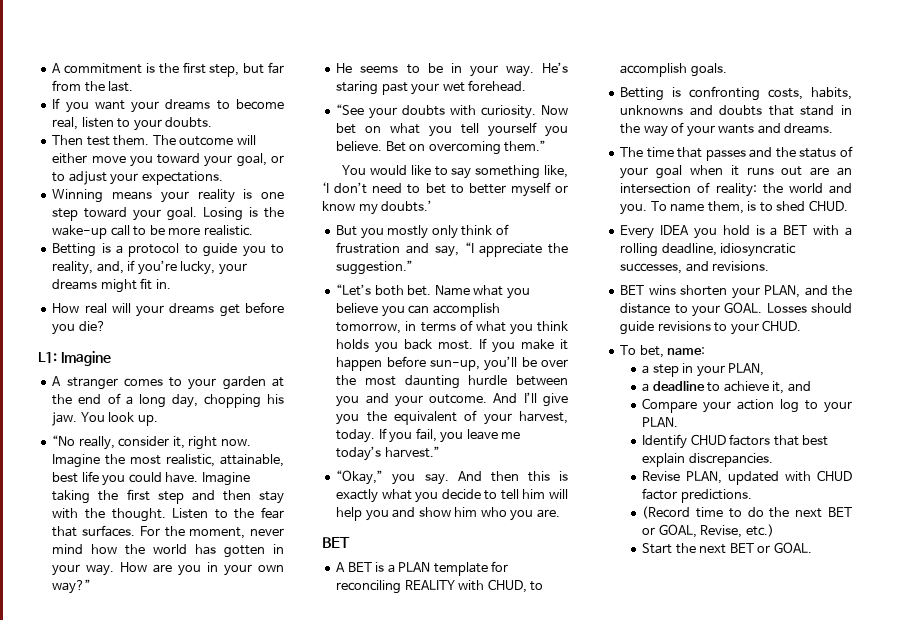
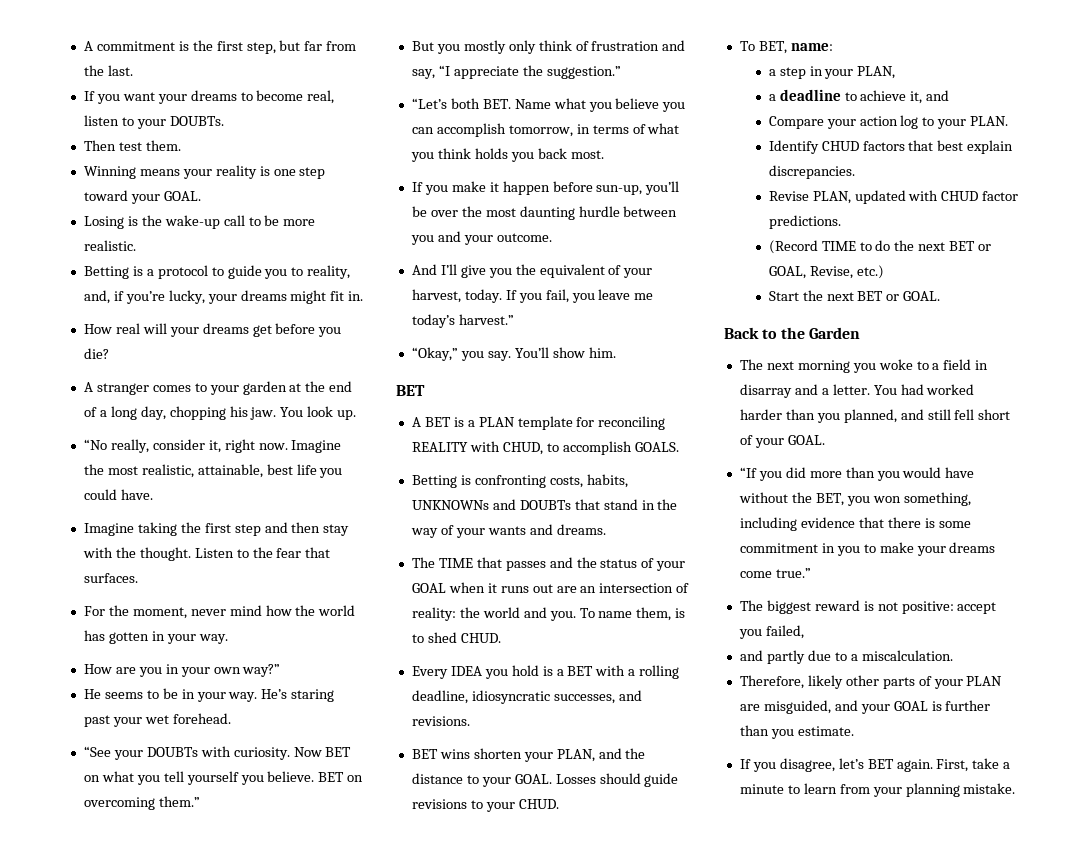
- If you want your dreams to become real, listen to your doubts.
+ If you want your dreams to become real, listen to your DOUBTs.
- The outcome will either move you toward your goal, or to adjust your expectations.
- Winning means your reality is one step toward your goal. Losing is the wake-up call to be more realistic.
+ Winning means your reality is one step toward your GOAL.
+ Losing is the wake-up call to be more realistic.
- L1: Imagine
- Imagine the most realistic, attainable, best life you could have. Imagine taking the first step and then stay with the thought.
+ Imagine the most realistic, attainable, best life you could have.
+ Imagine taking the first step and then stay with the thought.
- Listen to the fear that surfaces. For the moment, never mind how the world has gotten in your way. How are you in your own way?”
+ Listen to the fear that surfaces.
+ For the moment, never mind how the world has gotten in your way.
+ How are you in your own way?”
- “See your doubts with curiosity.
+ “See your DOUBTs with curiosity.
- Now bet on what you tell yourself you believe.
+ Now BET on what you tell yourself you believe.
- Bet on overcoming them.”
+ BET on overcoming them.”
- You would like to say something like, ‘I don’t need to bet to better myself or know my doubts.’
- “Let’s both bet. Name what you believe you can accomplish tomorrow, in terms of what you think holds you back most. If you make it happen before sun-up, you’ll be over the most daunting hurdle between you and your outcome. And I’ll give you the equivalent of your harvest, today.
+ “Let’s both BET. Name what you believe you can accomplish tomorrow, in terms of what you think holds you back most.
+ If you make it happen before sun-up, you’ll be over the most daunting hurdle between you and your outcome.
+ And I’ll give you the equivalent of your harvest, today.
- And then this is exactly what you decide to tell him will help you and show him who you are.
+ You’ll show him.
- A BET is a PLAN template for reconciling REALITY with CHUD, to accomplish goals.
+ A BET is a PLAN template for reconciling REALITY with CHUD, to accomplish GOALS.
- Betting is confronting costs, habits, unknowns and doubts that stand in the way of your wants and dreams.
+ Betting is confronting costs, habits, UNKNOWNs and DOUBTs that stand in the way of your wants and dreams.
- The time that passes and the status of your goal when it runs out are an intersection of reality: the world and you.
+ The TIME that passes and the status of your GOAL when it runs out are an intersection of reality: the world and you.
- To bet, name:
+ To BET, name:
- (Record time to do the next BET or GOAL, Revise, etc.)
+ (Record TIME to do the next BET or GOAL, Revise, etc.)
+ Back to the Garden
+ The next morning you woke to a field in disarray and a letter. You had worked harder than you planned, and still fell short of your GOAL.
+ “If you did more than you would have without the BET, you won something, including evidence that there is some commitment in you to make your dreams come true.”
+ The biggest reward is not positive: accept you failed,
+ and partly due to a miscalculation.
+ Therefore, likely other parts of your PLAN are misguided, and your GOAL is further than you estimate.
+ If you disagree, let’s BET again. First, take a minute to learn from your planning mistake.

